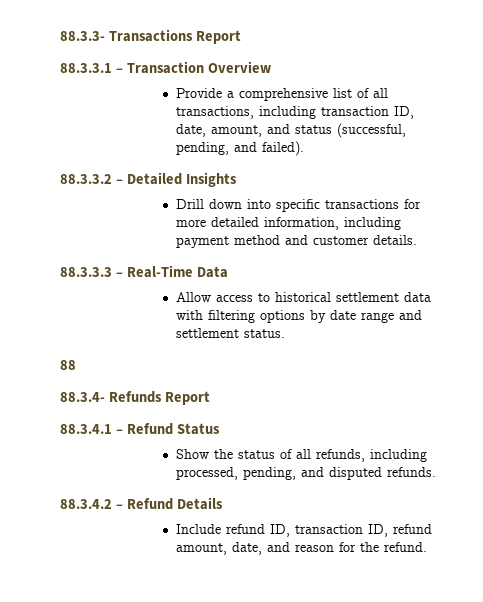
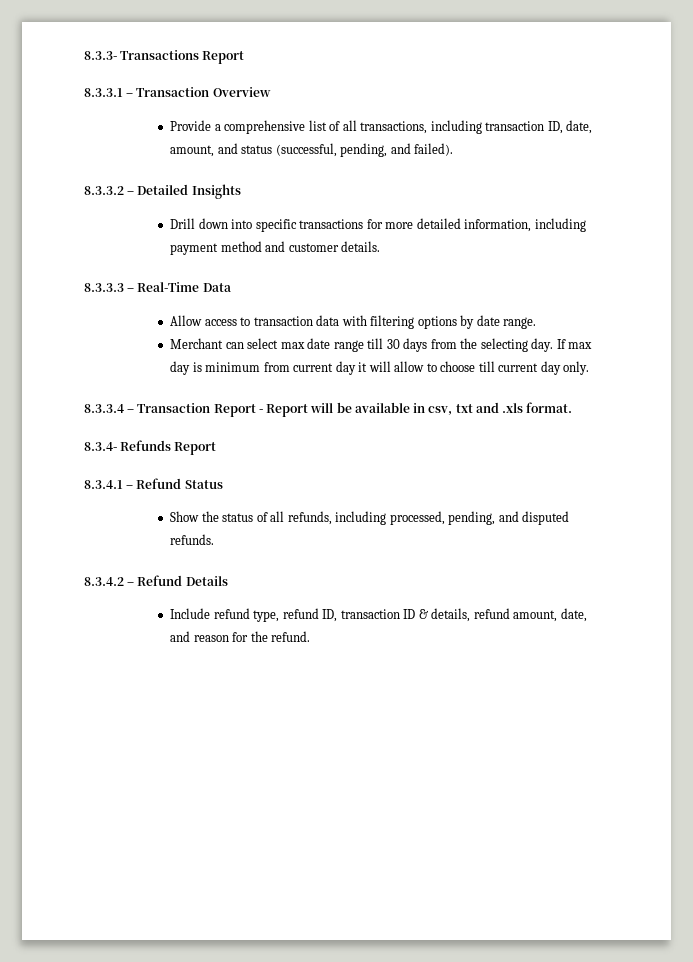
- 88.3.3- Transactions Report
+ 8.3.3- Transactions Report
- 88.3.3.1 – Transaction Overview
+ 8.3.3.1 – Transaction Overview
- 88.3.3.2 – Detailed Insights
+ 8.3.3.2 – Detailed Insights
- 88.3.3.3 – Real-Time Data
+ 8.3.3.3 – Real-Time Data
- Allow access to historical settlement data with filtering options by date range and settlement status.
- 88
- 88.3.4- Refunds Report
+ Allow access to transaction data with filtering options by date range.
+ Merchant can select max date range till 30 days from the selecting day. If max day is minimum from current day it will allow to choose till current day only.
+ 8.3.3.4 – Transaction Report - Report will be available in csv, txt and .xls format.
+ 8.3.4- Refunds Report
- 88.3.4.1 – Refund Status
+ 8.3.4.1 – Refund Status
- 88.3.4.2 – Refund Details
+ 8.3.4.2 – Refund Details
- Include refund ID, transaction ID, refund amount, date, and reason for the refund.
+ Include refund type, refund ID, transaction ID & details, refund amount, date, and reason for the refund.

